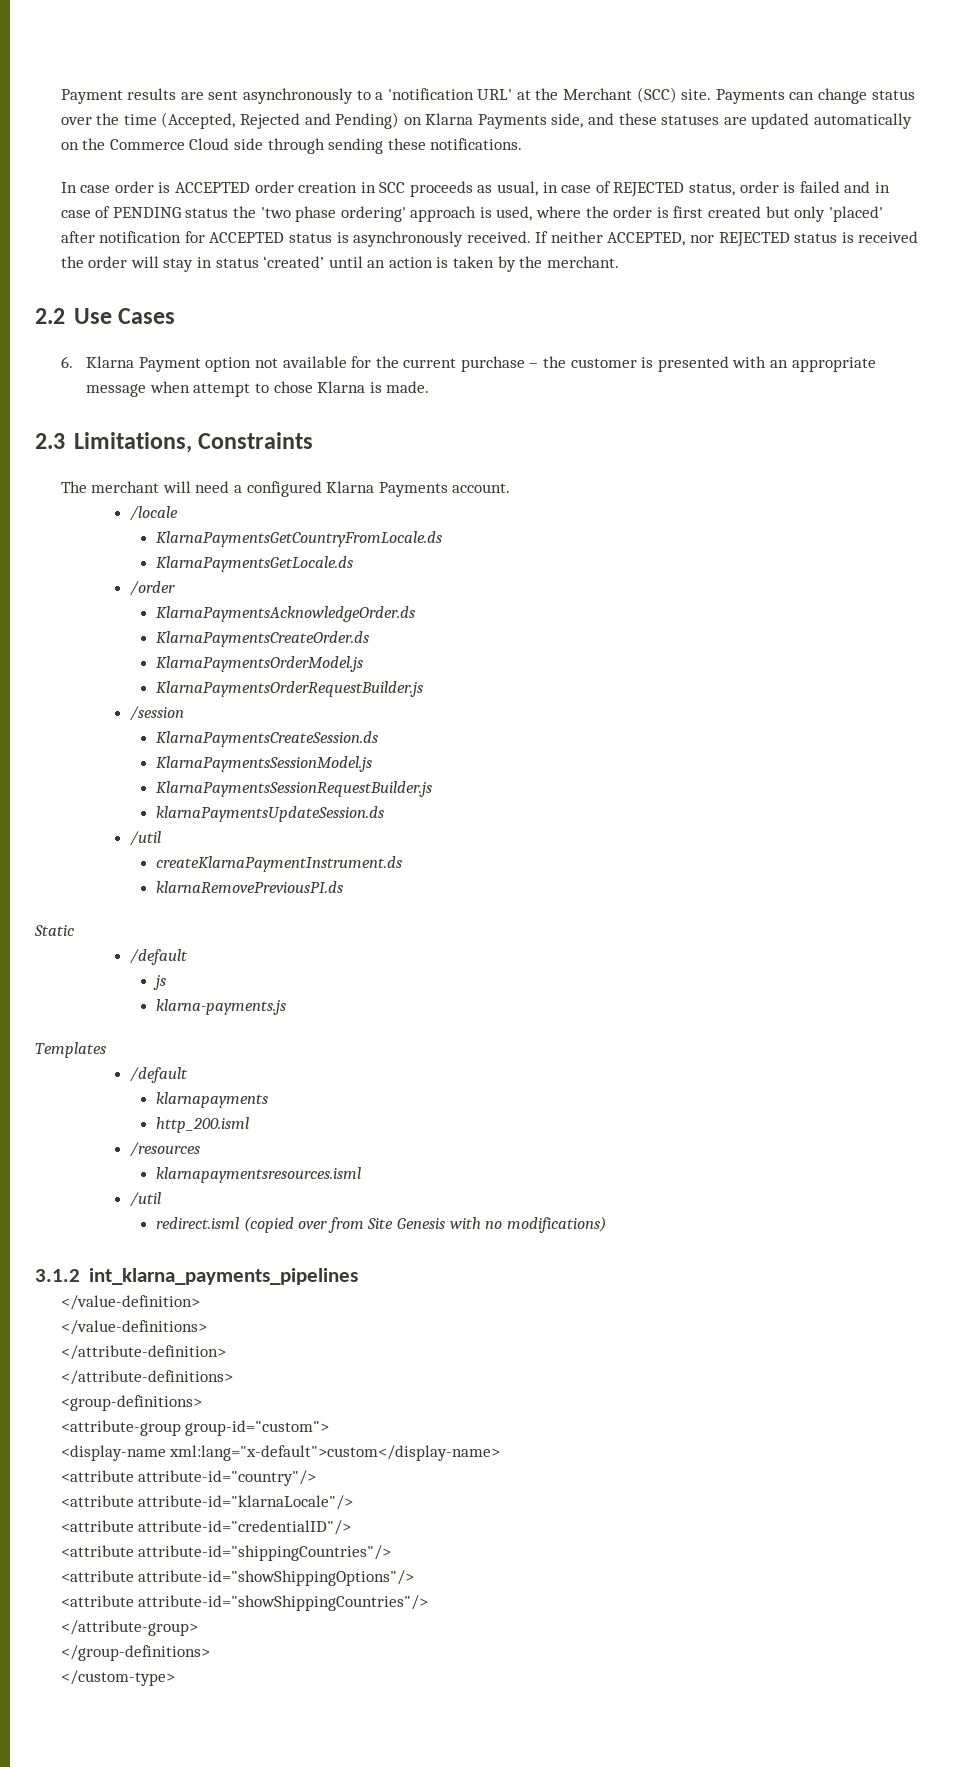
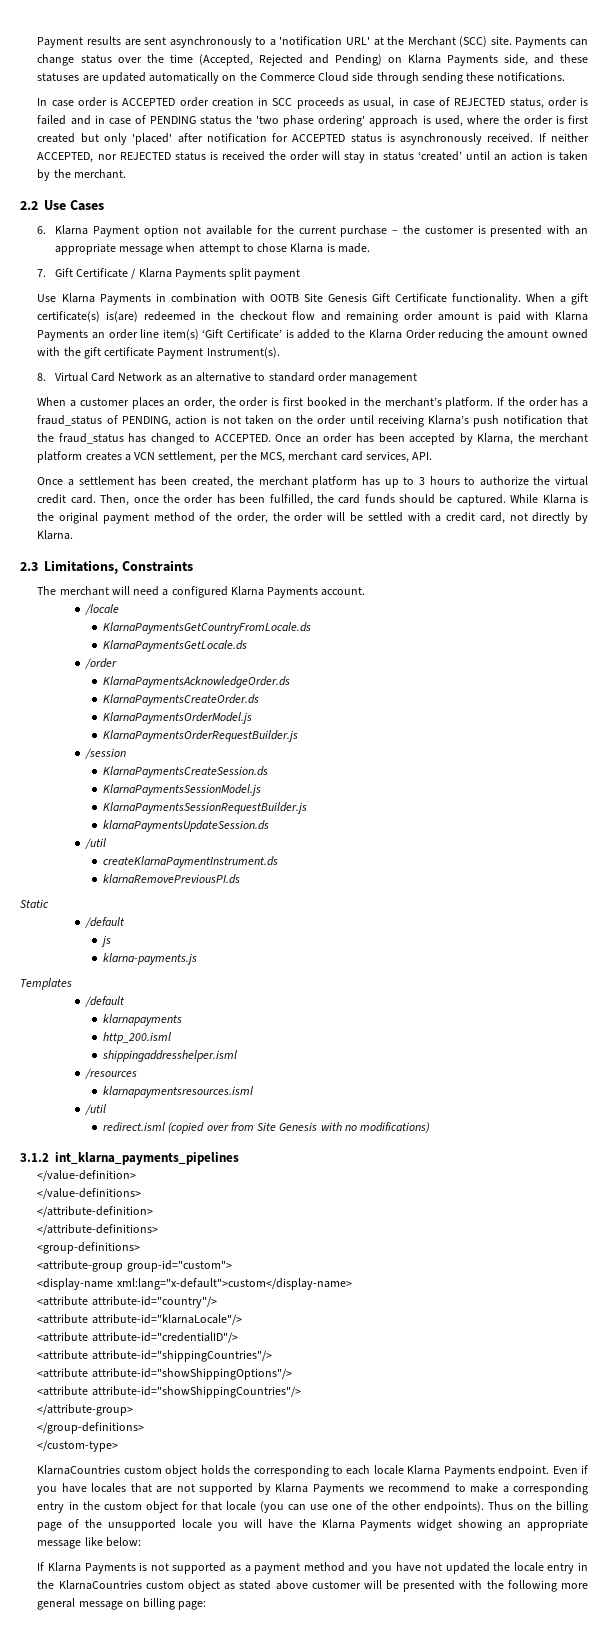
+ 7. Gift Certificate / Klarna Payments split payment
+ Use Klarna Payments in combination with OOTB Site Genesis Gift Certificate functionality. When a gift certificate(s) is(are) redeemed in the checkout flow and remaining order amount is paid with Klarna Payments an order line item(s) ‘Gift Certificate’ is added to the Klarna Order reducing the amount owned with the gift certificate Payment Instrument(s).
+ 8. Virtual Card Network as an alternative to standard order management
+ When a customer places an order, the order is first booked in the merchant’s platform. If the order has a fraud_status of PENDING, action is not taken on the order until receiving Klarna’s push notification that the fraud_status has changed to ACCEPTED. Once an order has been accepted by Klarna, the merchant platform creates a VCN settlement, per the MCS, merchant card services, API.
+ Once a settlement has been created, the merchant platform has up to 3 hours to authorize the virtual credit card. Then, once the order has been fulfilled, the card funds should be captured. While Klarna is the original payment method of the order, the order will be settled with a credit card, not directly by Klarna.
+ shippingaddresshelper.isml
+ KlarnaCountries custom object holds the corresponding to each locale Klarna Payments endpoint. Even if you have locales that are not supported by Klarna Payments we recommend to make a corresponding entry in the custom object for that locale (you can use one of the other endpoints). Thus on the billing page of the unsupported locale you will have the Klarna Payments widget showing an appropriate message like below:
+ If Klarna Payments is not supported as a payment method and you have not updated the locale entry in the KlarnaCountries custom object as stated above customer will be presented with the following more general message on billing page:

